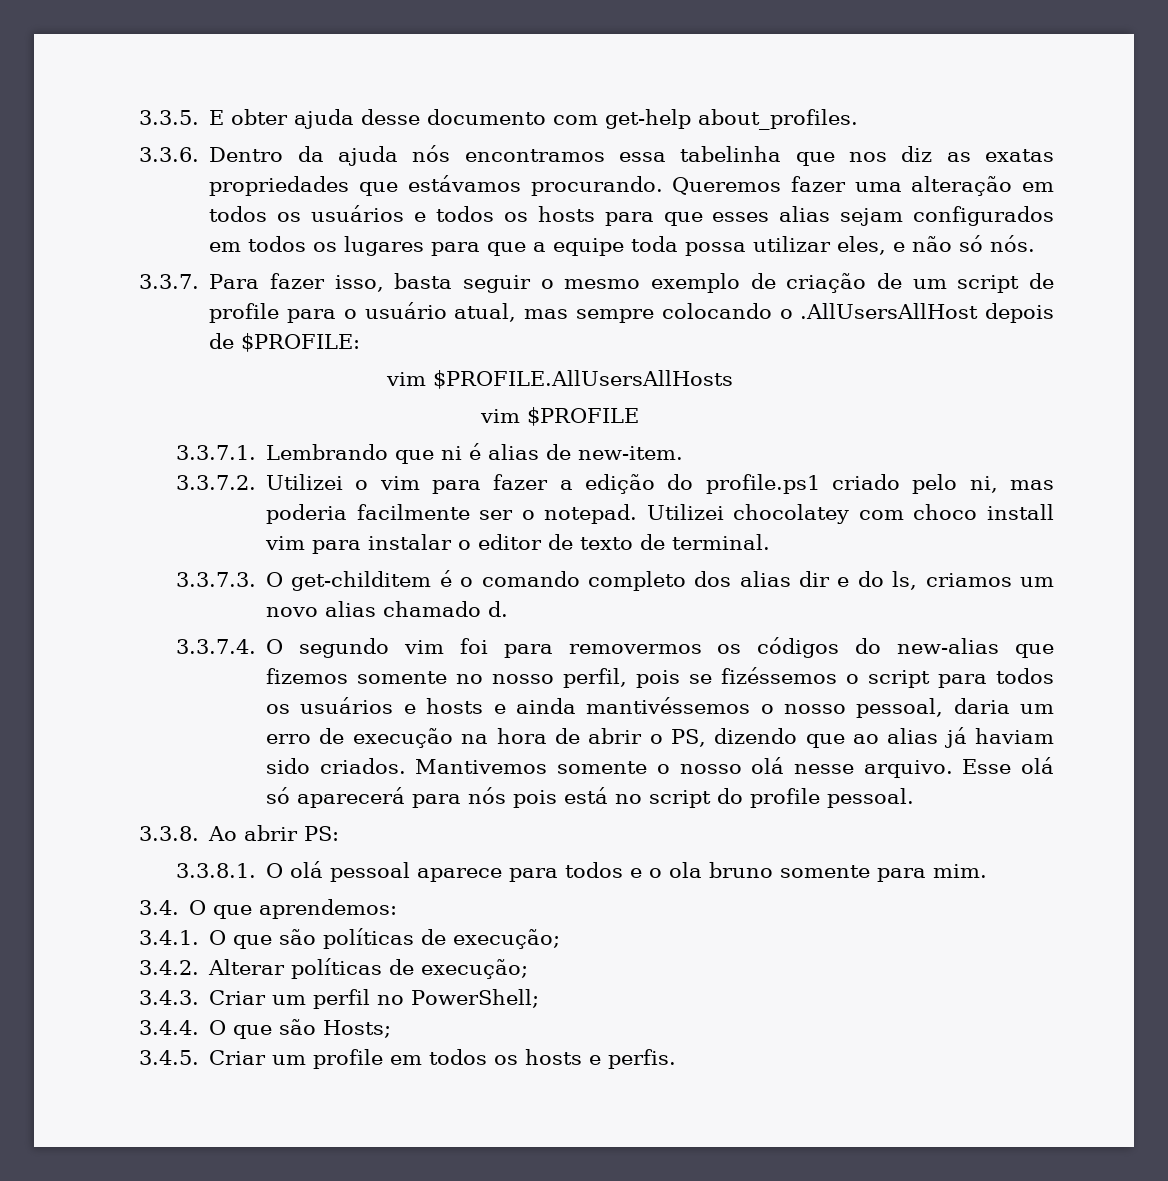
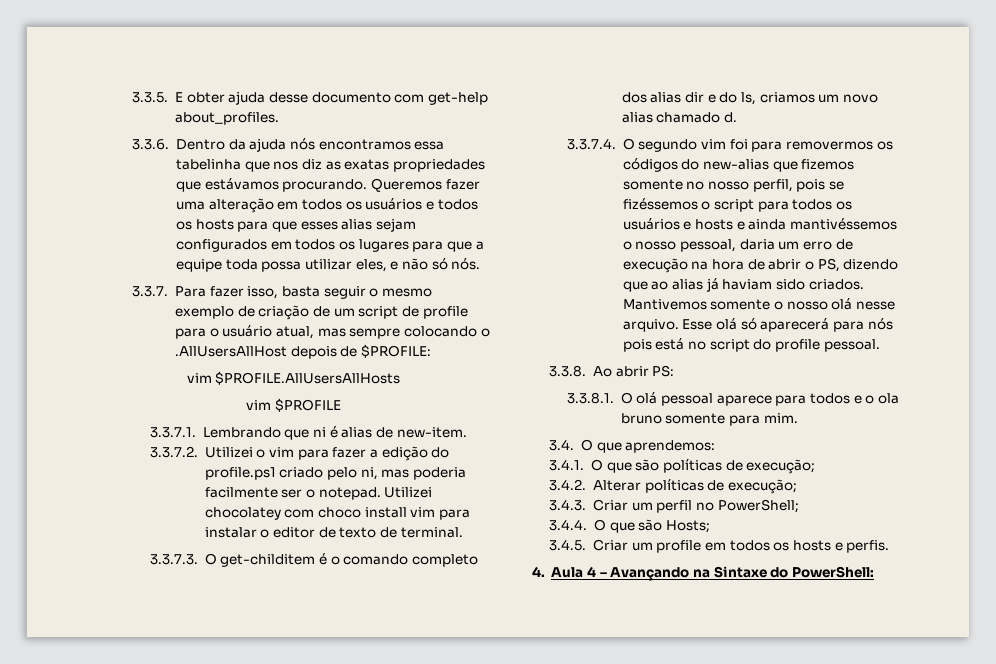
+ 4. Aula 4 – Avançando na Sintaxe do PowerShell:

